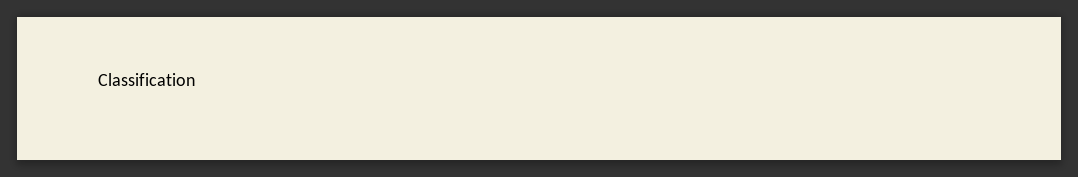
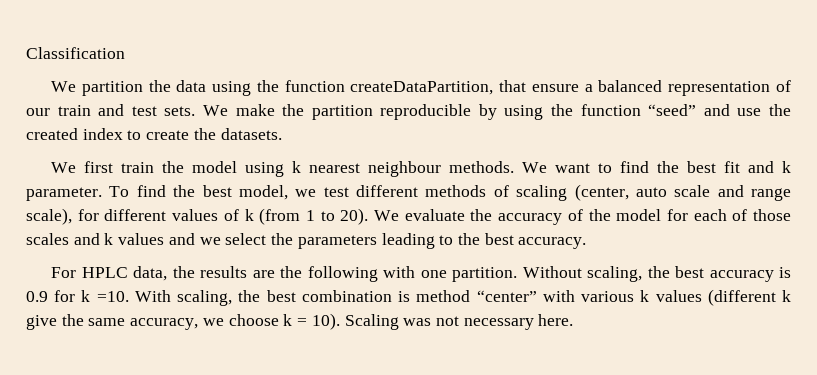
+ We partition the data using the function createDataPartition, that ensure a balanced representation of our train and test sets. We make the partition reproducible by using the function “seed” and use the created index to create the datasets.
+ We first train the model using k nearest neighbour methods. We want to find the best fit and k parameter. To find the best model, we test different methods of scaling (center, auto scale and range scale), for different values of k (from 1 to 20). We evaluate the accuracy of the model for each of those scales and k values and we select the parameters leading to the best accuracy.
+ For HPLC data, the results are the following with one partition. Without scaling, the best accuracy is 0.9 for k =10. With scaling, the best combination is method “center” with various k values (different k give the same accuracy, we choose k = 10). Scaling was not necessary here.

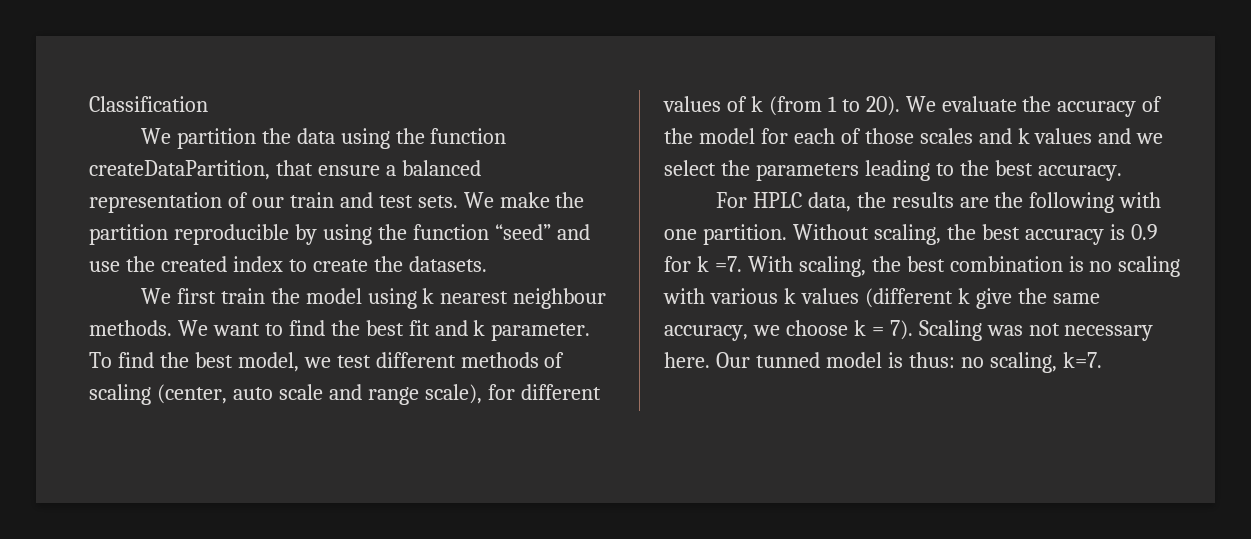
- Without scaling, the best accuracy is 0.9 for k =10.
+ Without scaling, the best accuracy is 0.9 for k =7.
- With scaling, the best combination is method “center” with various k values (different k give the same accuracy, we choose k = 10).
+ With scaling, the best combination is no scaling with various k values (different k give the same accuracy, we choose k = 7).
+ Our tunned model is thus: no scaling, k=7.

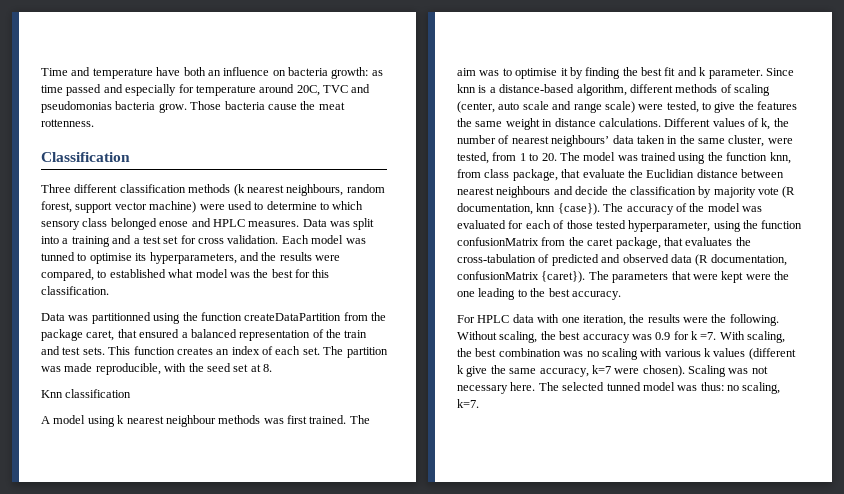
+ Time and temperature have both an influence on bacteria growth: as time passed and especially for temperature around 20C, TVC and pseudomonias bacteria grow. Those bacteria cause the meat rottenness.
  Classification
- We partition the data using the function createDataPartition, that ensure a balanced representation of our train and test sets.
+ Three different classification methods (k nearest neighbours, random forest, support vector machine) were used to determine to which sensory class belonged enose and HPLC measures. Data was split into a training and a test set for cross validation. Each model was tunned to optimise its hyperparameters, and the results were compared, to established what model was the best for this classification.
+ Data was partitionned using the function createDataPartition from the package caret, that ensured a balanced representation of the train and test sets.
- We make the partition reproducible by using the function “seed” and use the created index to create the datasets.
- We first train the model using k nearest neighbour methods. We want to find the best fit and k parameter.
+ This function creates an index of each set. The partition was made reproducible, with the seed set at 8.
+ Knn classification
+ A model using k nearest neighbour methods was first trained. The aim was to optimise it by finding the best fit and k parameter.
- To find the best model, we test different methods of scaling (center, auto scale and range scale), for different values of k (from 1 to 20). We evaluate the accuracy of the model for each of those scales and k values and we select the parameters leading to the best accuracy.
+ Since knn is a distance-based algorithm, different methods of scaling (center, auto scale and range scale) were tested, to give the features the same weight in distance calculations. Different values of k, the number of nearest neighbours’ data taken in the same cluster, were tested, from 1 to 20. The model was trained using the function knn, from class package, that evaluate the Euclidian distance between nearest neighbours and decide the classification by majority vote (R documentation, knn {case}). The accuracy of the model was evaluated for each of those tested hyperparameter, using the function confusionMatrix from the caret package, that evaluates the cross-tabulation of predicted and observed data (R documentation, confusionMatrix {caret}). The parameters that were kept were the one leading to the best accuracy.
- For HPLC data, the results are the following with one partition.
+ For HPLC data with one iteration, the results were the following.
- Without scaling, the best accuracy is 0.9 for k =7.
+ Without scaling, the best accuracy was 0.9 for k =7.
- With scaling, the best combination is no scaling with various k values (different k give the same accuracy, we choose k = 7).
+ With scaling, the best combination was no scaling with various k values (different k give the same accuracy, k=7 were chosen).
- Our tunned model is thus: no scaling, k=7.
+ The selected tunned model was thus: no scaling, k=7.

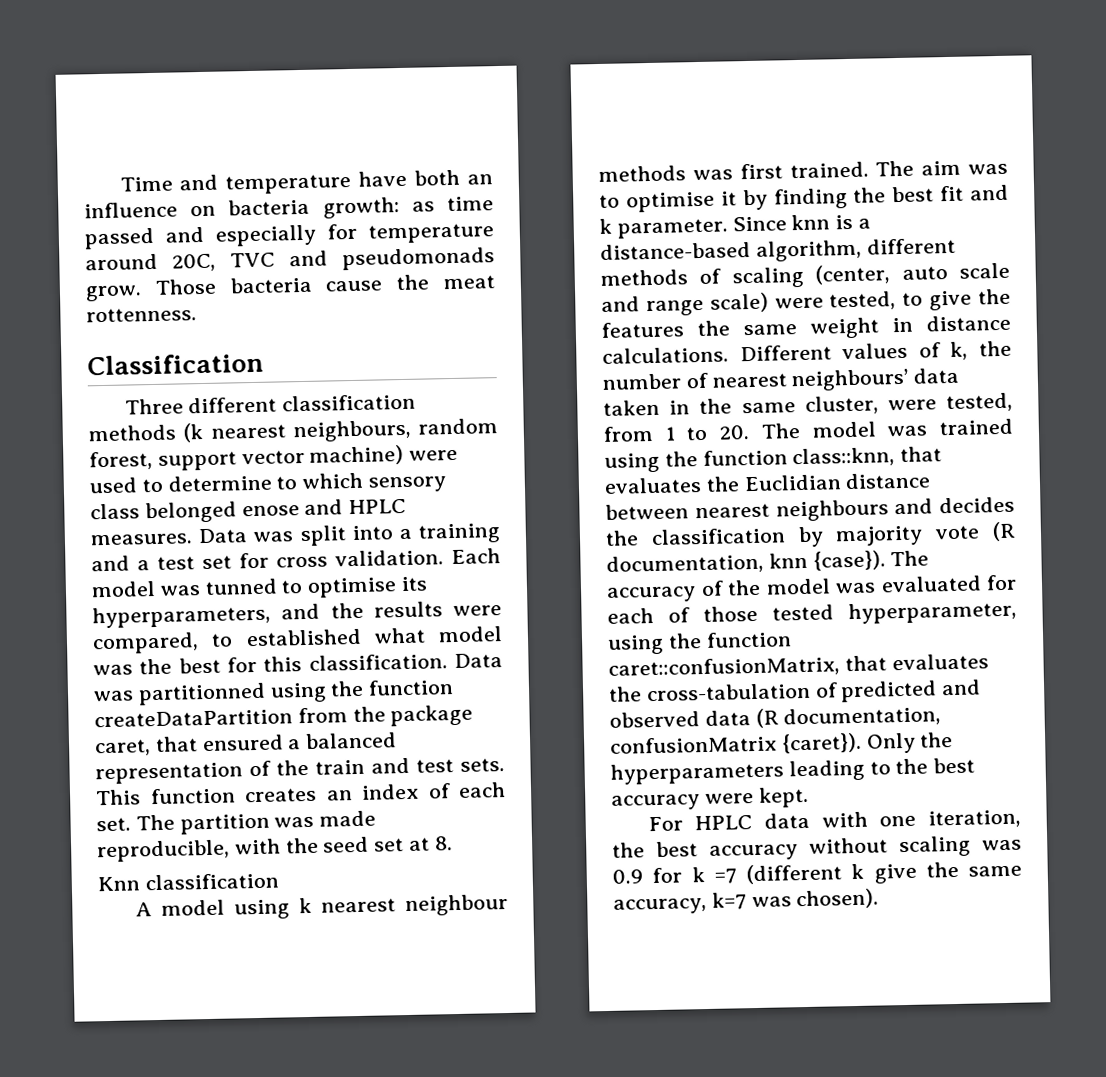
- Time and temperature have both an influence on bacteria growth: as time passed and especially for temperature around 20C, TVC and pseudomonias bacteria grow.
+ Time and temperature have both an influence on bacteria growth: as time passed and especially for temperature around 20C, TVC and pseudomonads grow.
- Each model was tunned to optimise its hyperparameters, and the results were compared, to established what model was the best for this classification.
- Data was partitionned using the function createDataPartition from the package caret, that ensured a balanced representation of the train and test sets.
+ Each model was tunned to optimise its hyperparameters, and the results were compared, to established what model was the best for this classification. Data was partitionned using the function createDataPartition from the package caret, that ensured a balanced representation of the train and test sets.
- Different values of k, the number of nearest neighbours’ data taken in the same cluster, were tested, from 1 to 20. The model was trained using the function knn, from class package, that evaluate the Euclidian distance between nearest neighbours and decide the classification by majority vote (R documentation, knn {case}).
+ Different values of k, the number of nearest neighbours’ data taken in the same cluster, were tested, from 1 to 20. The model was trained using the function class::knn, that evaluates the Euclidian distance between nearest neighbours and decides the classification by majority vote (R documentation, knn {case}).
- The accuracy of the model was evaluated for each of those tested hyperparameter, using the function confusionMatrix from the caret package, that evaluates the cross-tabulation of predicted and observed data (R documentation, confusionMatrix {caret}).
+ The accuracy of the model was evaluated for each of those tested hyperparameter, using the function caret::confusionMatrix, that evaluates the cross-tabulation of predicted and observed data (R documentation, confusionMatrix {caret}).
- The parameters that were kept were the one leading to the best accuracy.
+ Only the hyperparameters leading to the best accuracy were kept.
- For HPLC data with one iteration, the results were the following. Without scaling, the best accuracy was 0.9 for k =7. With scaling, the best combination was no scaling with various k values (different k give the same accuracy, k=7 were chosen). Scaling was not necessary here. The selected tunned model was thus: no scaling, k=7.
+ For HPLC data with one iteration, the best accuracy without scaling was 0.9 for k =7 (different k give the same accuracy, k=7 was chosen).

